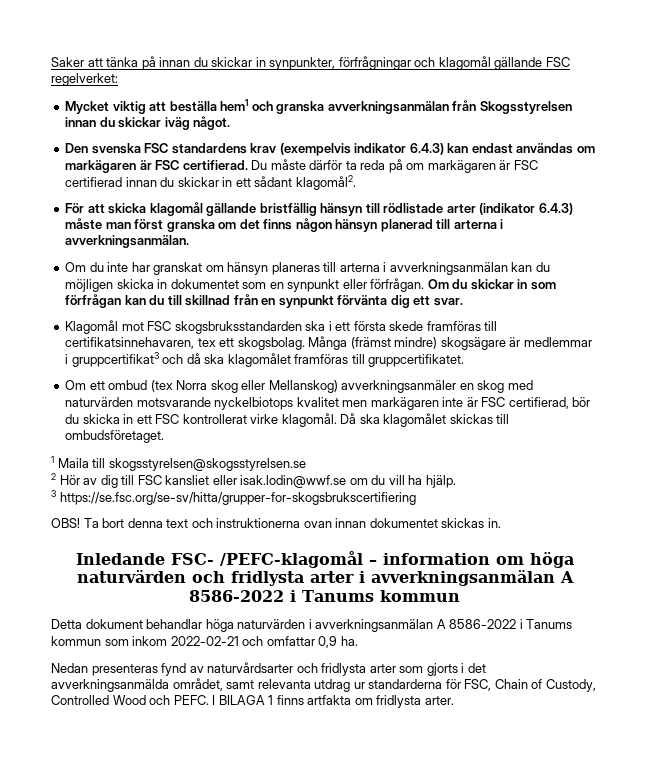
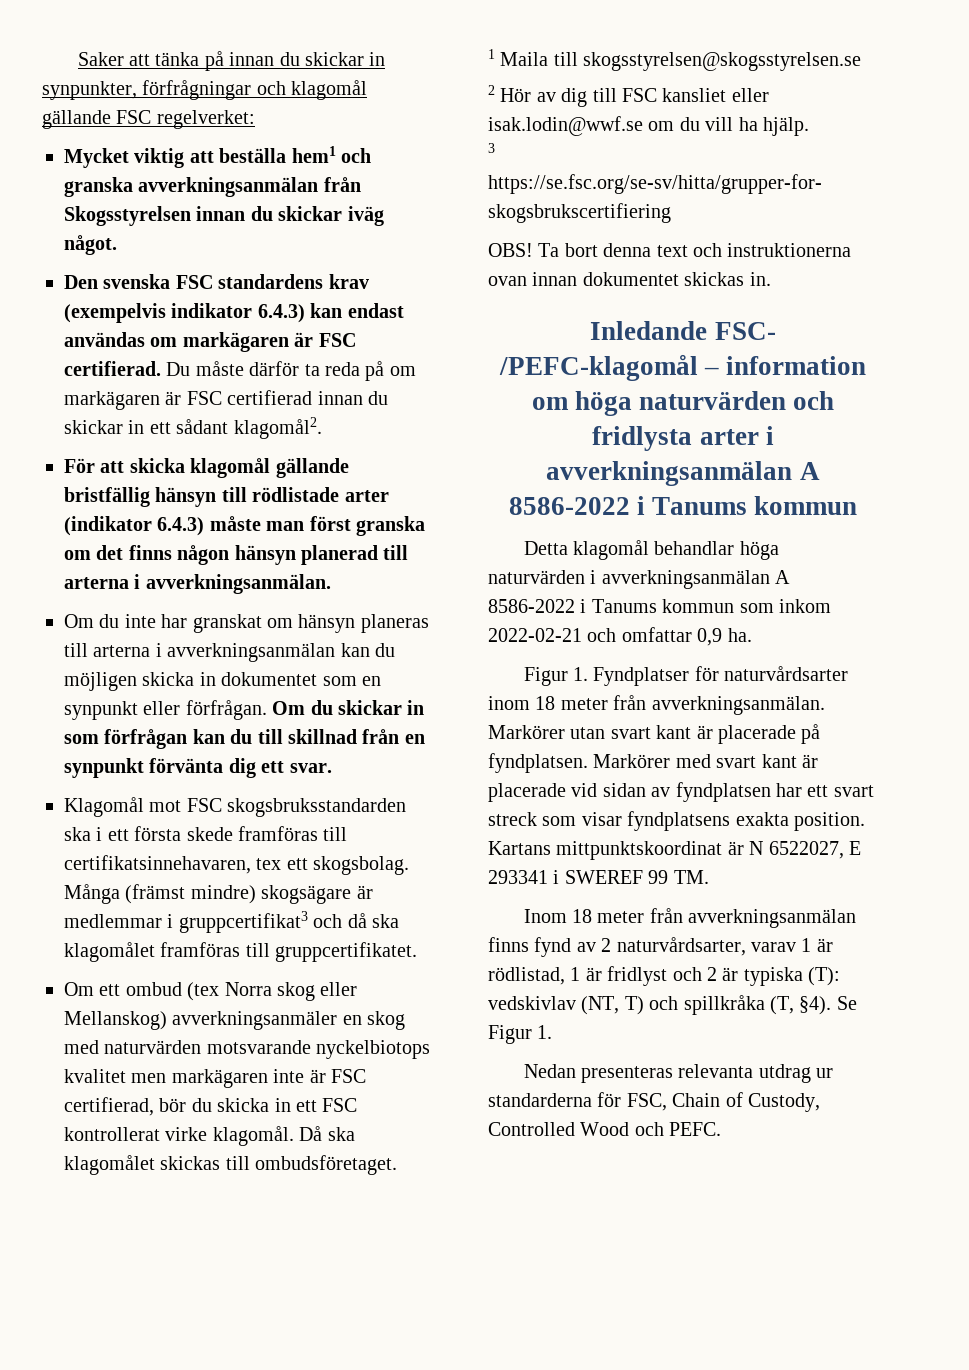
- Detta dokument behandlar höga naturvärden i avverkningsanmälan A 8586-2022 i Tanums kommun som inkom 2022-02-21 och omfattar 0,9 ha.
+ Detta klagomål behandlar höga naturvärden i avverkningsanmälan A 8586-2022 i Tanums kommun som inkom 2022-02-21 och omfattar 0,9 ha.
- Nedan presenteras fynd av naturvårdsarter och fridlysta arter som gjorts i det avverkningsanmälda området, samt relevanta utdrag ur standarderna för FSC, Chain of Custody, Controlled Wood och PEFC. I BILAGA 1 finns artfakta om fridlysta arter.
+ Figur 1. Fyndplatser för naturvårdsarter inom 18 meter från avverkningsanmälan. Markörer utan svart kant är placerade på fyndplatsen. Markörer med svart kant är placerade vid sidan av fyndplatsen har ett svart streck som visar fyndplatsens exakta position. Kartans mittpunktskoordinat är N 6522027, E 293341 i SWEREF 99 TM.
+ Inom 18 meter från avverkningsanmälan finns fynd av 2 naturvårdsarter, varav 1 är rödlistad, 1 är fridlyst och 2 är typiska (T): vedskivlav (NT, T) och spillkråka (T, §4). Se Figur 1.
+ Nedan presenteras relevanta utdrag ur standarderna för FSC, Chain of Custody, Controlled Wood och PEFC.

